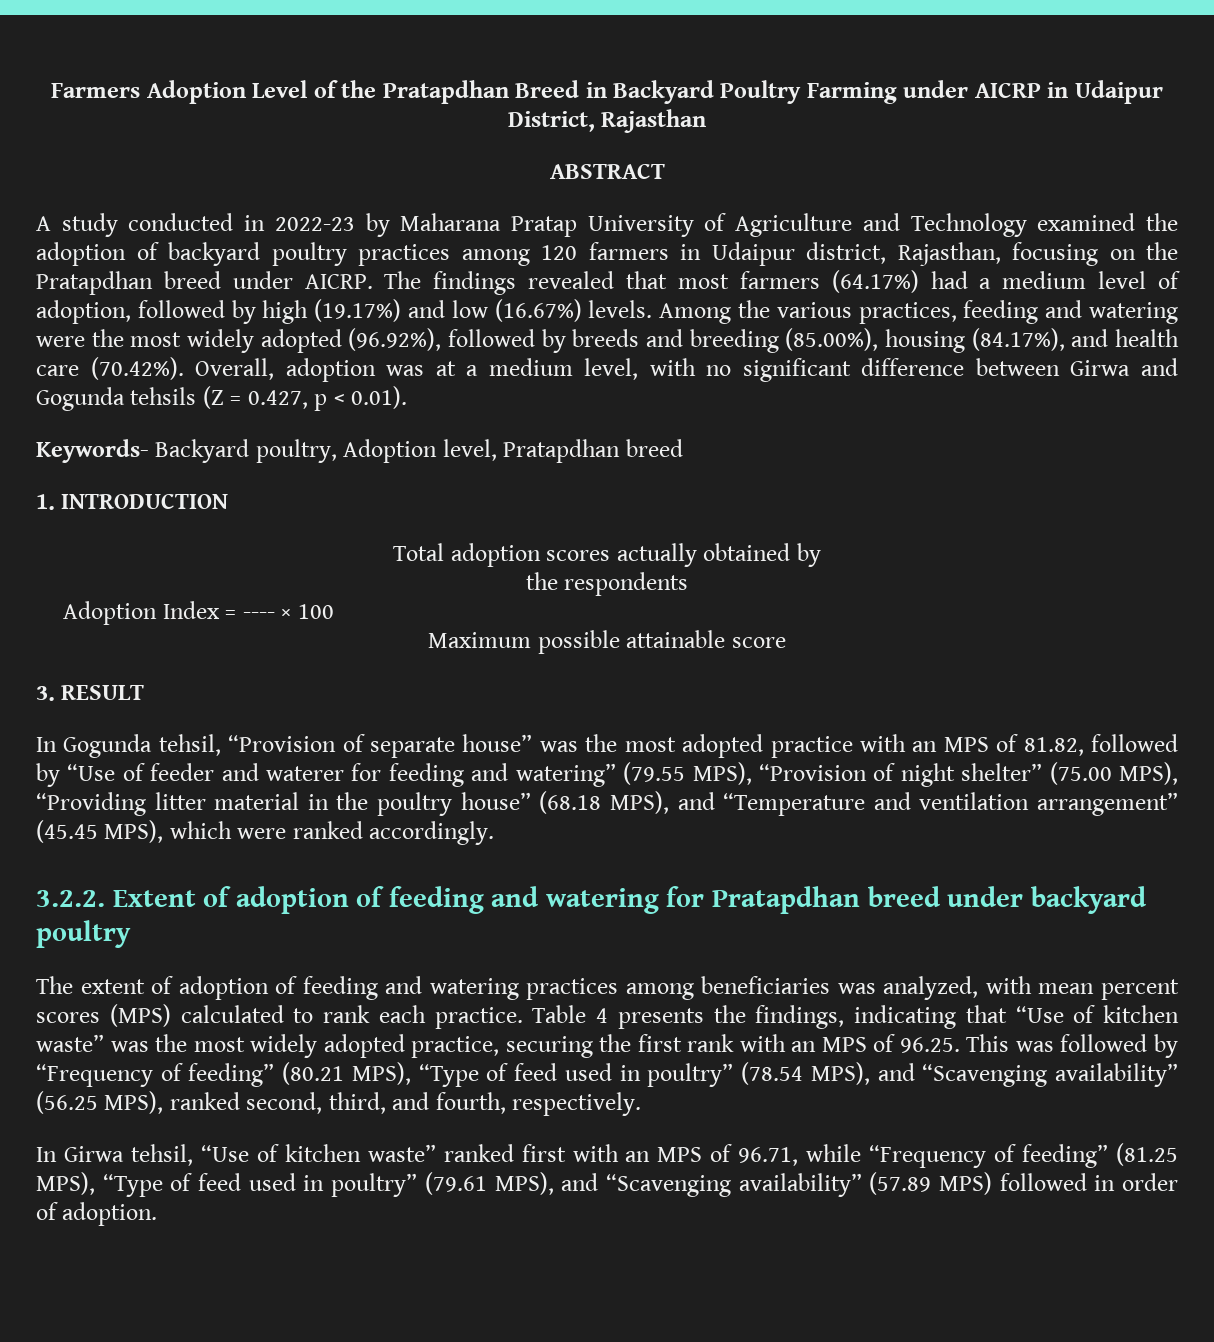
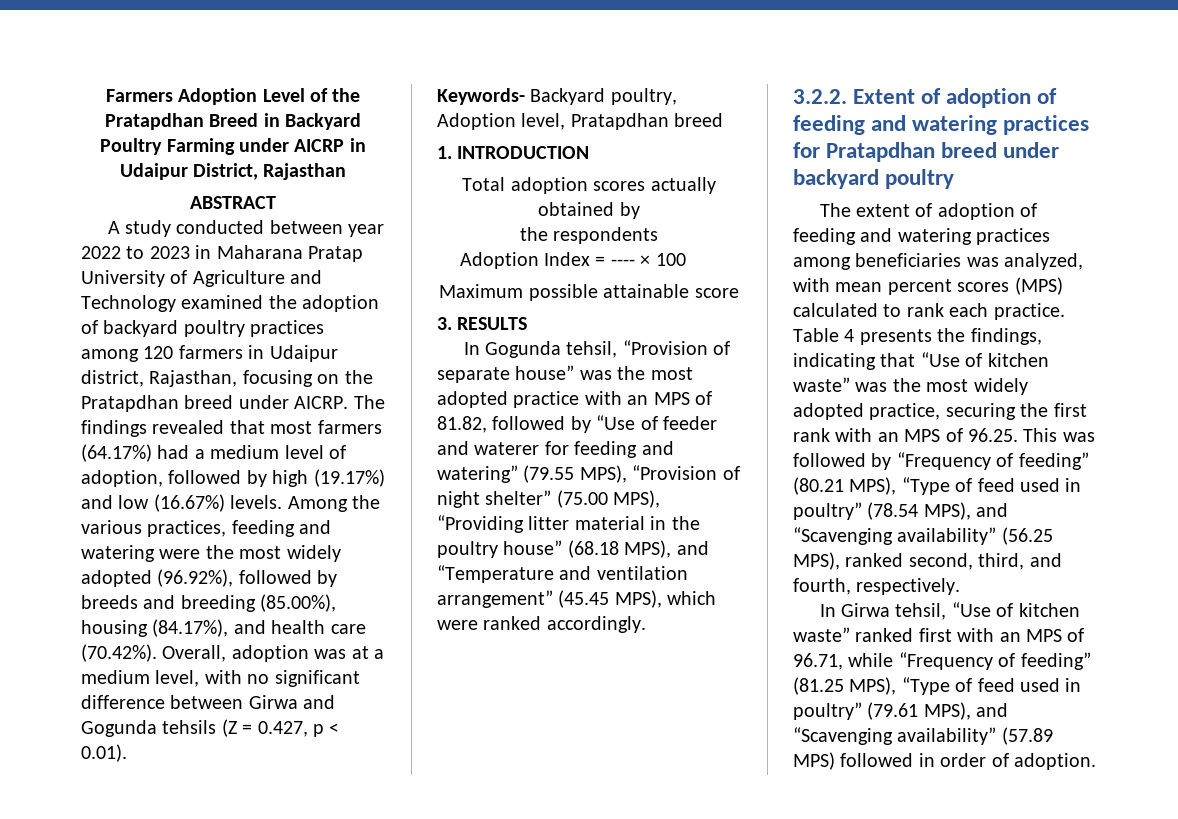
- A study conducted in 2022-23 by Maharana Pratap University of Agriculture and Technology examined the adoption of backyard poultry practices among 120 farmers in Udaipur district, Rajasthan, focusing on the Pratapdhan breed under AICRP.
+ A study conducted between year 2022 to 2023 in Maharana Pratap University of Agriculture and Technology examined the adoption of backyard poultry practices among 120 farmers in Udaipur district, Rajasthan, focusing on the Pratapdhan breed under AICRP.
- 3. RESULT
+ 3. RESULTS
- 3.2.2. Extent of adoption of feeding and watering for Pratapdhan breed under backyard poultry
+ 3.2.2. Extent of adoption of feeding and watering practices for Pratapdhan breed under backyard poultry

